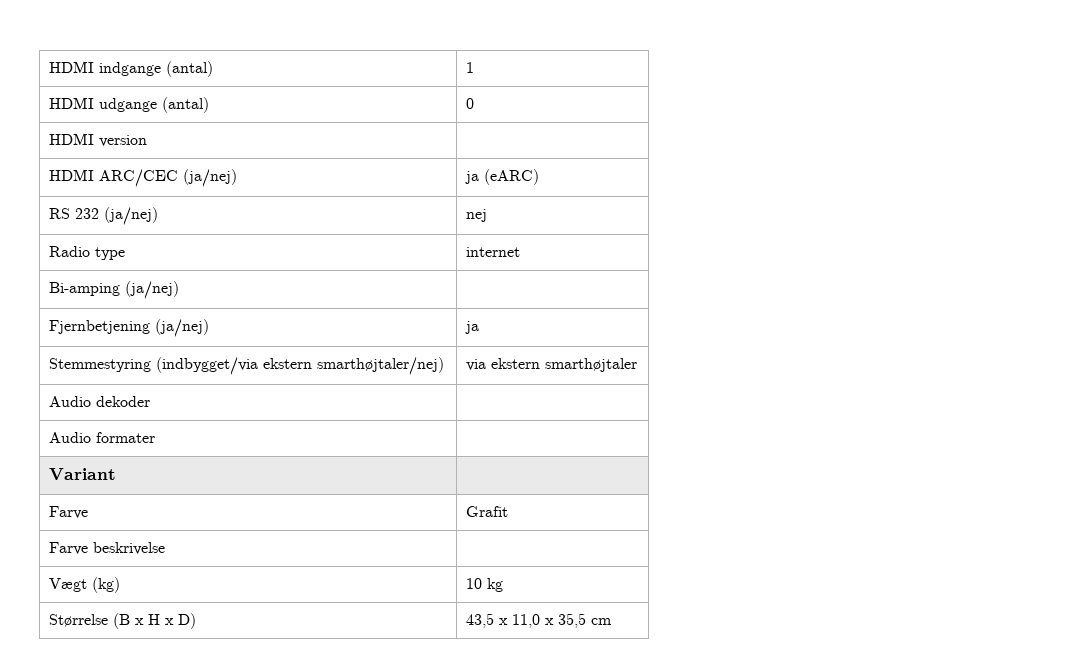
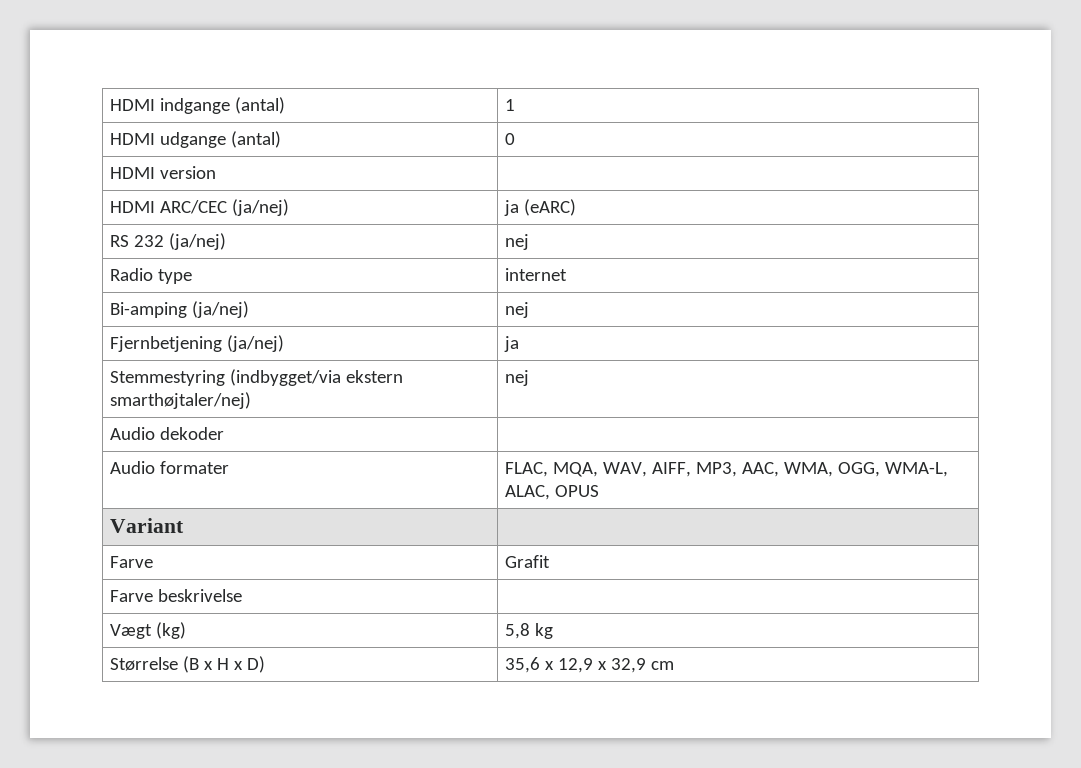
- Bi-amping (ja/nej) |
+ Bi-amping (ja/nej) | nej
- Stemmestyring (indbygget/via ekstern smarthøjtaler/nej) | via ekstern smarthøjtaler
+ Stemmestyring (indbygget/via ekstern smarthøjtaler/nej) | nej
- Audio formater |
+ Audio formater | FLAC, MQA, WAV, AIFF, MP3, AAC, WMA, OGG, WMA-L, ALAC, OPUS
- Vægt (kg) | 10 kg
+ Vægt (kg) | 5,8 kg
- Størrelse (B x H x D) | 43,5 x 11,0 x 35,5 cm
+ Størrelse (B x H x D) | 35,6 x 12,9 x 32,9 cm

